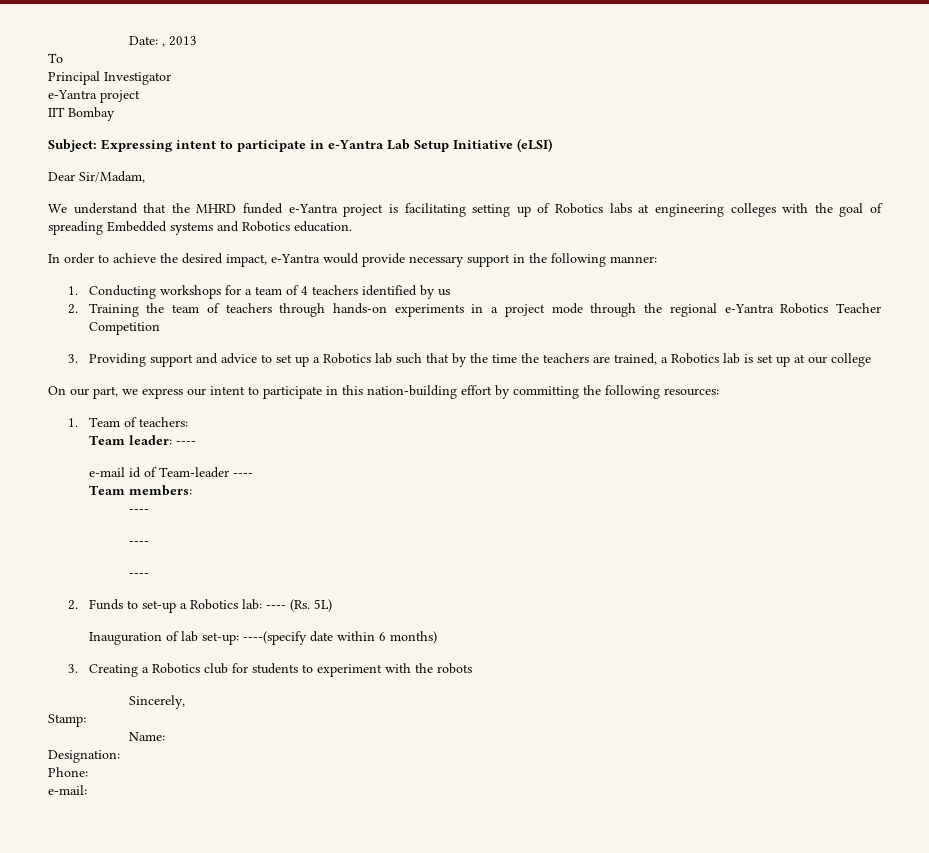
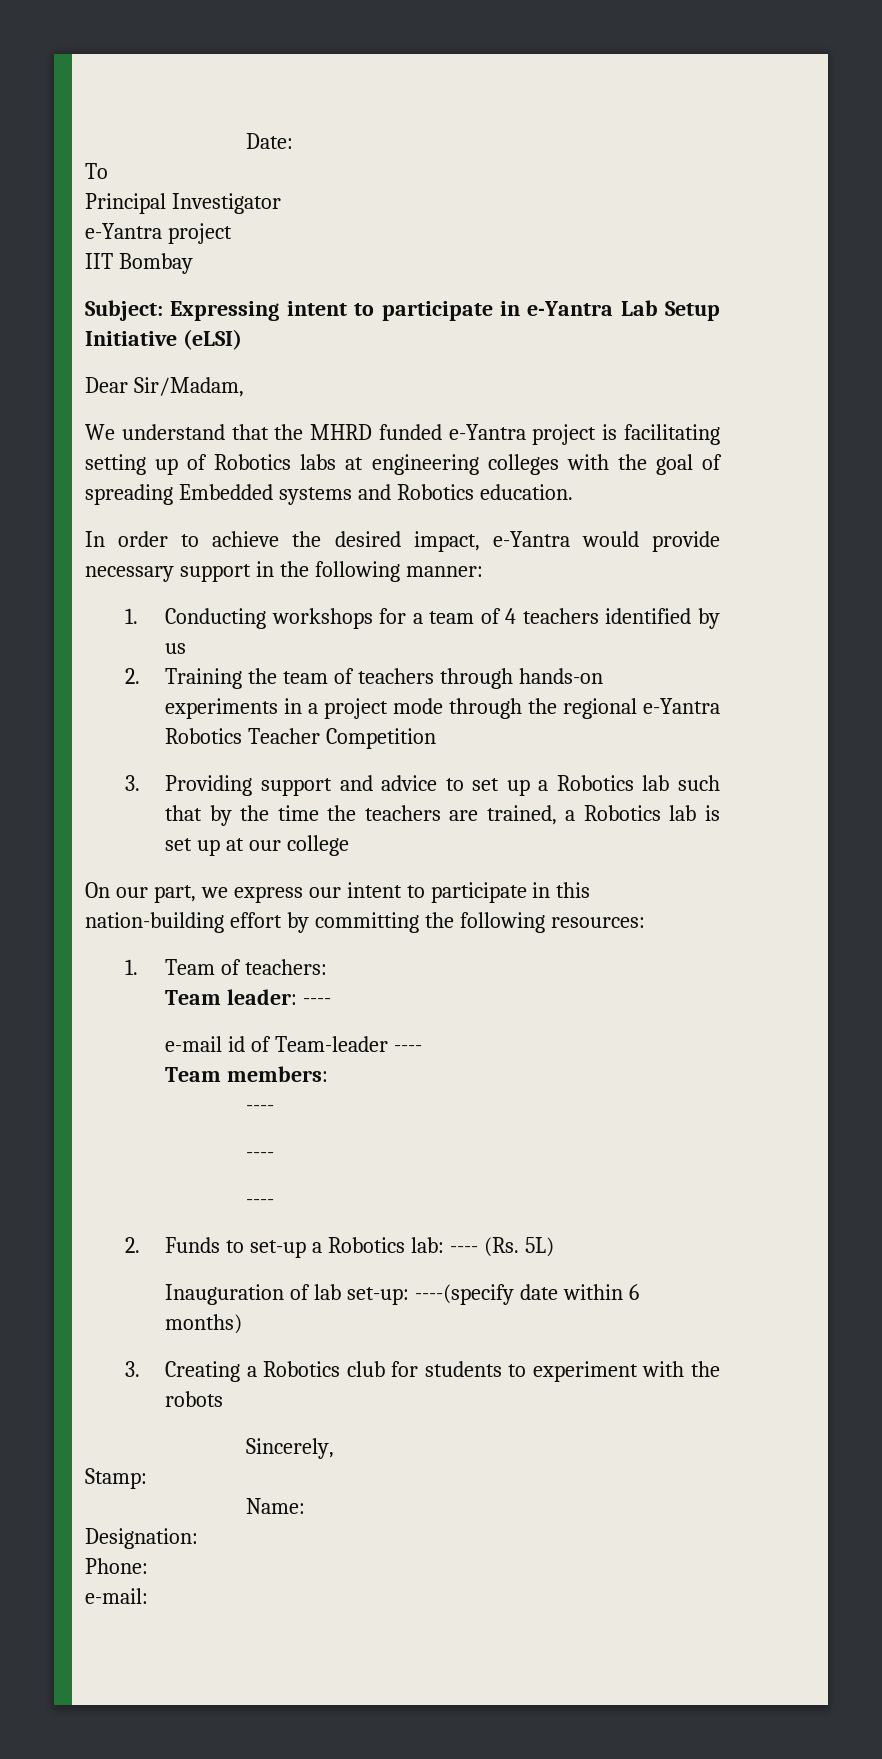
- Date: , 2013
+ Date:

